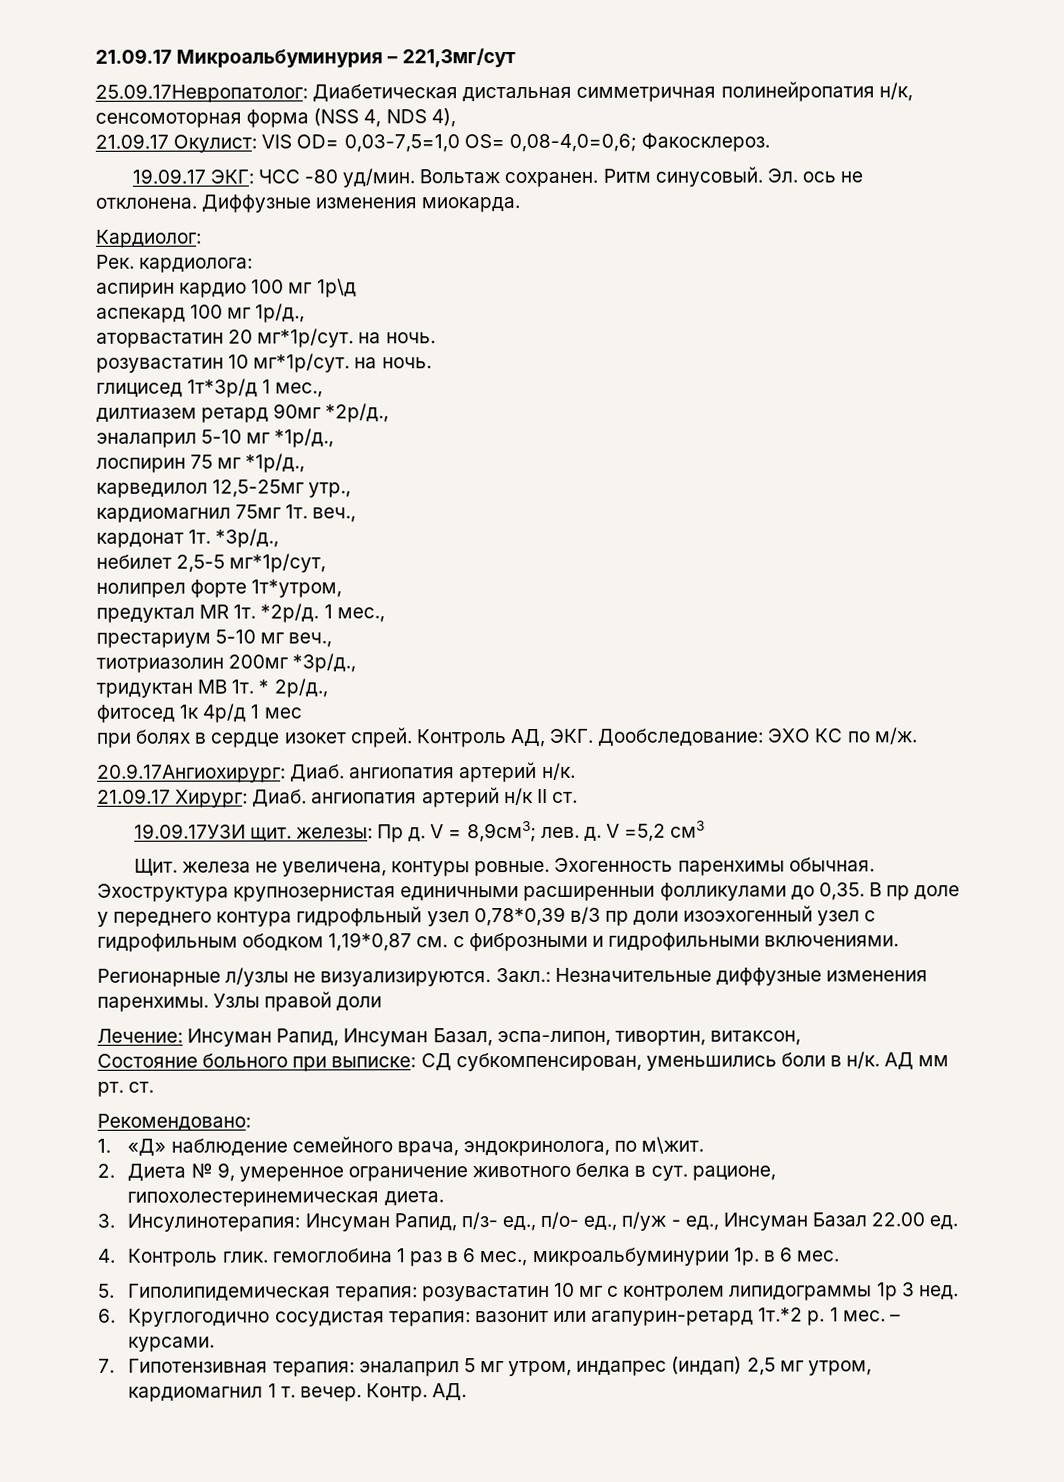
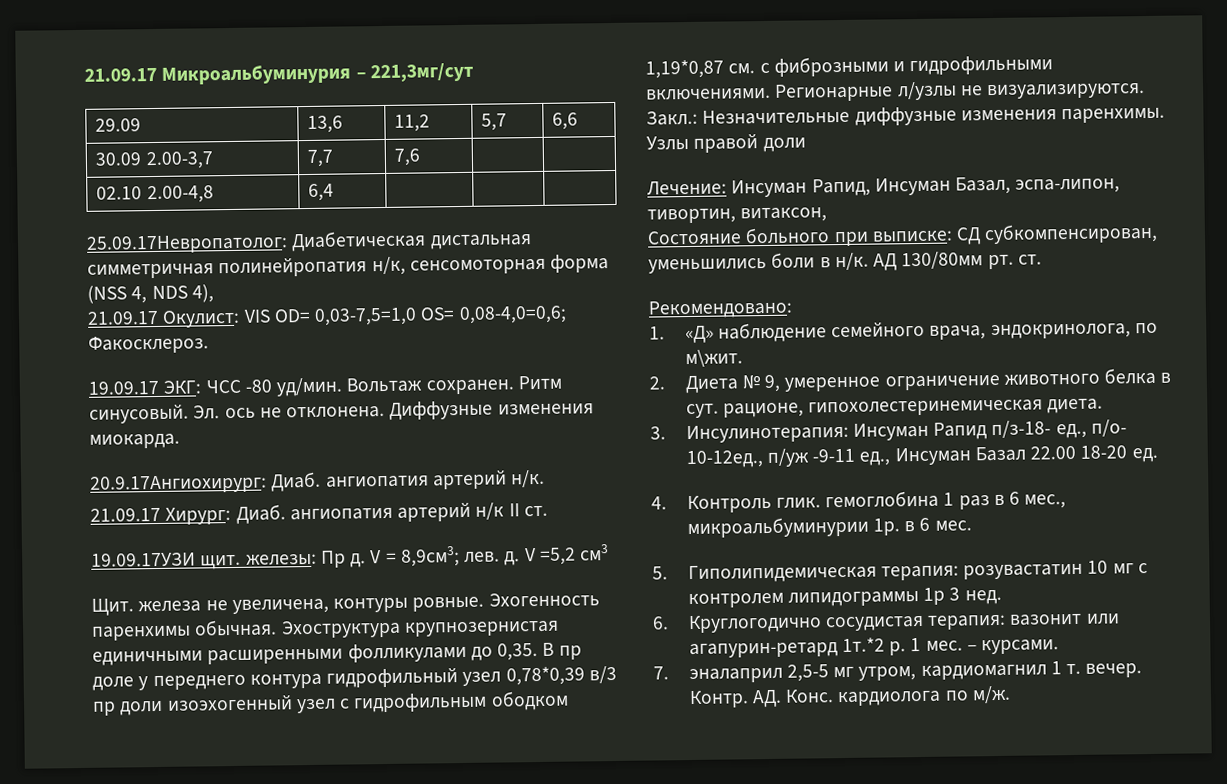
+ 29.09 | 13,6 | 11,2 | 5,7 | 6,6
+ 30.09 2.00-3,7 | 7,7 | 7,6 | |
+ 02.10 2.00-4,8 | 6,4 | | |
- Кардиолог:
- Рек. кардиолога:
- аспирин кардио 100 мг 1р\д
- аспекард 100 мг 1р/д.,
- аторвастатин 20 мг*1р/сут. на ночь.
- розувастатин 10 мг*1р/сут. на ночь.
- глицисед 1т*3р/д 1 мес.,
- дилтиазем ретард 90мг *2р/д.,
- эналаприл 5-10 мг *1р/д.,
- лоспирин 75 мг *1р/д.,
- карведилол 12,5-25мг утр.,
- кардиомагнил 75мг 1т. веч.,
- кардонат 1т. *3р/д.,
- небилет 2,5-5 мг*1р/сут,
- нолипрел форте 1т*утром,
- предуктал МR 1т. *2р/д. 1 мес.,
- престариум 5-10 мг веч.,
- тиотриазолин 200мг *3р/д.,
- тридуктан МВ 1т. * 2р/д.,
- фитосед 1к 4р/д 1 мес
- при болях в сердце изокет спрей. Контроль АД, ЭКГ. Дообследование: ЭХО КС по м/ж.
- Эхоструктура крупнозернистая единичными расширенныи фолликулами до 0,35.
+ Эхоструктура крупнозернистая единичными расширенными фолликулами до 0,35.
- В пр доле у переднего контура гидрофльный узел 0,78*0,39 в/3 пр доли изоэхогенный узел с гидрофильным ободком 1,19*0,87 см. с фиброзными и гидрофильными включениями.
- Регионарные л/узлы не визуализируются.
+ В пр доле у переднего контура гидрофильный узел 0,78*0,39 в/3 пр доли изоэхогенный узел с гидрофильным ободком 1,19*0,87 см. с фиброзными и гидрофильными включениями. Регионарные л/узлы не визуализируются.
- АД мм рт. ст.
+ АД 130/80мм рт. ст.
- 3. Инсулинотерапия: Инсуман Рапид, п/з- ед., п/о- ед., п/уж - ед., Инсуман Базал 22.00 ед.
+ 3. Инсулинотерапия: Инсуман Рапид п/з-18- ед., п/о- 10-12ед., п/уж -9-11 ед., Инсуман Базал 22.00 18-20 ед.
- 7. Гипотензивная терапия: эналаприл 5 мг утром, индапрес (индап) 2,5 мг утром, кардиомагнил 1 т. вечер.
+ 7. эналаприл 2,5-5 мг утром, кардиомагнил 1 т. вечер.
- АД.
+ АД. Конс. кардиолога по м/ж.

